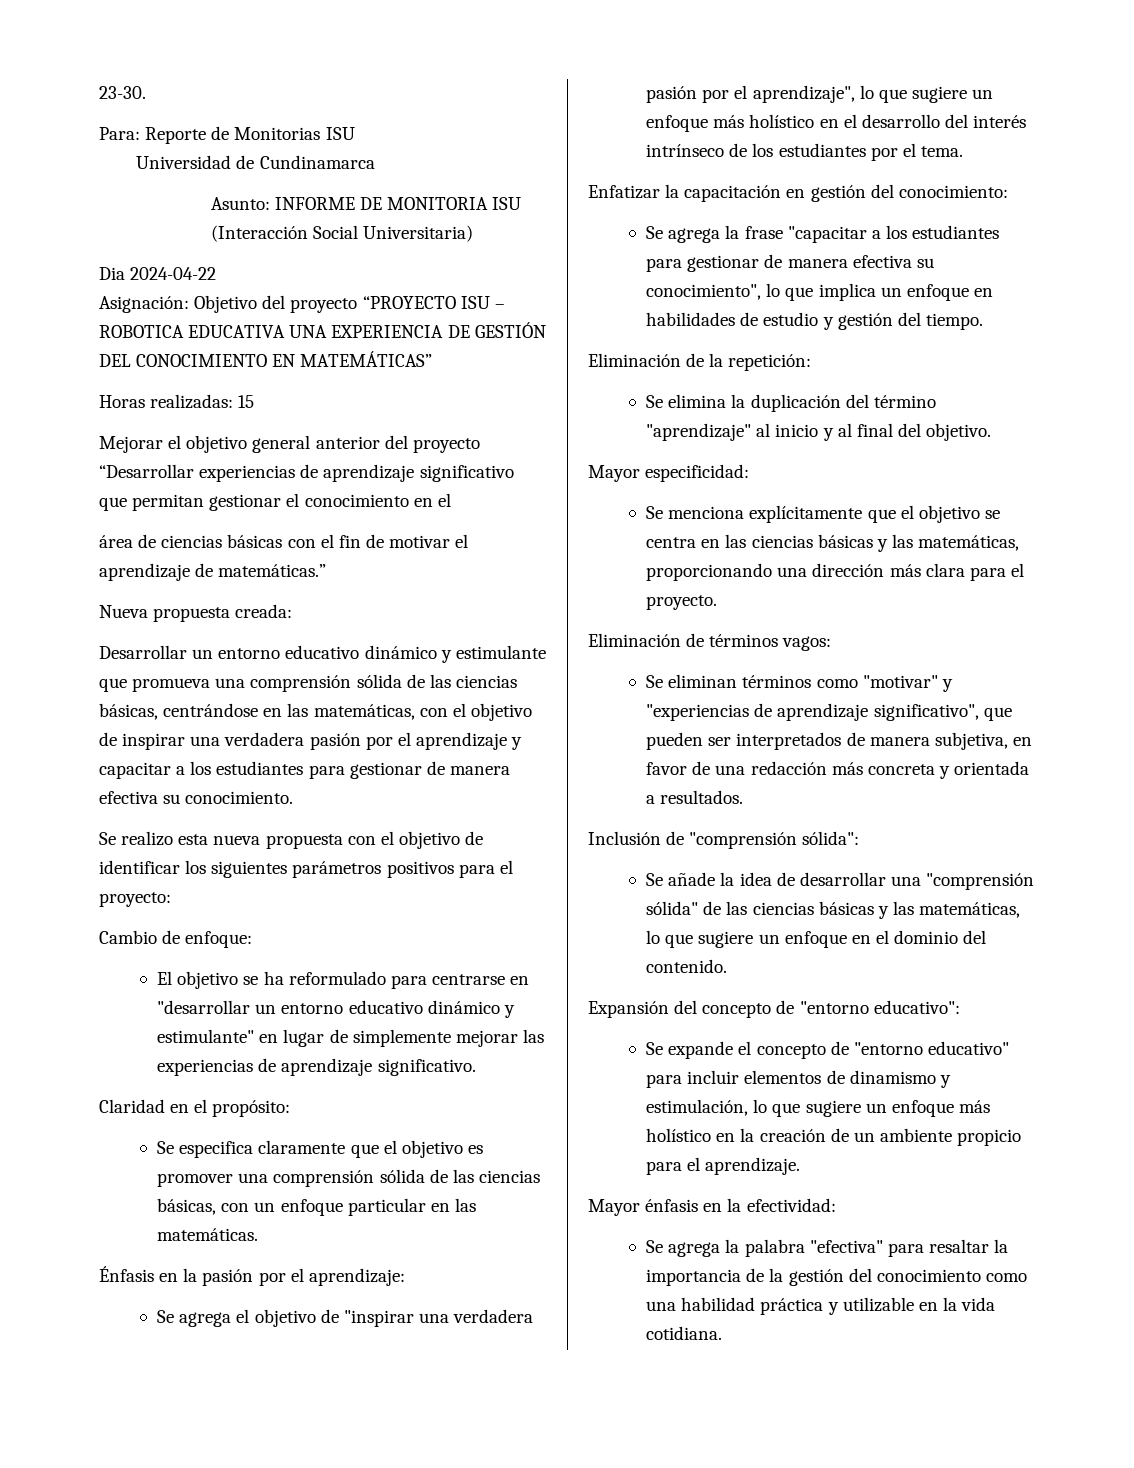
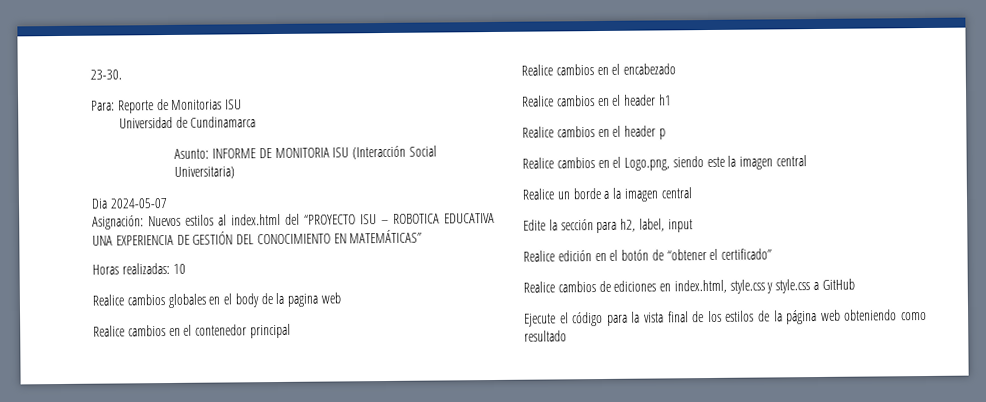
- Dia 2024-04-22
+ Dia 2024-05-07
- Asignación: Objetivo del proyecto “PROYECTO ISU – ROBOTICA EDUCATIVA UNA EXPERIENCIA DE GESTIÓN DEL CONOCIMIENTO EN MATEMÁTICAS”
+ Asignación: Nuevos estilos al index.html del “PROYECTO ISU – ROBOTICA EDUCATIVA UNA EXPERIENCIA DE GESTIÓN DEL CONOCIMIENTO EN MATEMÁTICAS”
- Horas realizadas: 15
- Mejorar el objetivo general anterior del proyecto “Desarrollar experiencias de aprendizaje significativo que permitan gestionar el conocimiento en el
- área de ciencias básicas con el fin de motivar el aprendizaje de matemáticas.”
- Nueva propuesta creada:
- Desarrollar un entorno educativo dinámico y estimulante que promueva una comprensión sólida de las ciencias básicas, centrándose en las matemáticas, con el objetivo de inspirar una verdadera pasión por el aprendizaje y capacitar a los estudiantes para gestionar de manera efectiva su conocimiento.
- Se realizo esta nueva propuesta con el objetivo de identificar los siguientes parámetros positivos para el proyecto:
- Cambio de enfoque:
- El objetivo se ha reformulado para centrarse en "desarrollar un entorno educativo dinámico y estimulante" en lugar de simplemente mejorar las experiencias de aprendizaje significativo.
- Claridad en el propósito:
- Se especifica claramente que el objetivo es promover una comprensión sólida de las ciencias básicas, con un enfoque particular en las matemáticas.
- Énfasis en la pasión por el aprendizaje:
- Se agrega el objetivo de "inspirar una verdadera pasión por el aprendizaje", lo que sugiere un enfoque más holístico en el desarrollo del interés intrínseco de los estudiantes por el tema.
- Enfatizar la capacitación en gestión del conocimiento:
- Se agrega la frase "capacitar a los estudiantes para gestionar de manera efectiva su conocimiento", lo que implica un enfoque en habilidades de estudio y gestión del tiempo.
- Eliminación de la repetición:
- Se elimina la duplicación del término "aprendizaje" al inicio y al final del objetivo.
- Mayor especificidad:
- Se menciona explícitamente que el objetivo se centra en las ciencias básicas y las matemáticas, proporcionando una dirección más clara para el proyecto.
- Eliminación de términos vagos:
- Se eliminan términos como "motivar" y "experiencias de aprendizaje significativo", que pueden ser interpretados de manera subjetiva, en favor de una redacción más concreta y orientada a resultados.
- Inclusión de "comprensión sólida":
- Se añade la idea de desarrollar una "comprensión sólida" de las ciencias básicas y las matemáticas, lo que sugiere un enfoque en el dominio del contenido.
- Expansión del concepto de "entorno educativo":
- Se expande el concepto de "entorno educativo" para incluir elementos de dinamismo y estimulación, lo que sugiere un enfoque más holístico en la creación de un ambiente propicio para el aprendizaje.
- Mayor énfasis en la efectividad:
- Se agrega la palabra "efectiva" para resaltar la importancia de la gestión del conocimiento como una habilidad práctica y utilizable en la vida cotidiana.
+ Horas realizadas: 10
+ Realice cambios globales en el body de la pagina web
+ Realice cambios en el contenedor principal
+ Realice cambios en el encabezado
+ Realice cambios en el header h1
+ Realice cambios en el header p
+ Realice cambios en el Logo.png, siendo este la imagen central
+ Realice un borde a la imagen central
+ Edite la sección para h2, label, input
+ Realice edición en el botón de “obtener el certificado”
+ Realice cambios de ediciones en index.html, style.css y style.css a GitHub
+ Ejecute el código para la vista final de los estilos de la página web obteniendo como resultado

